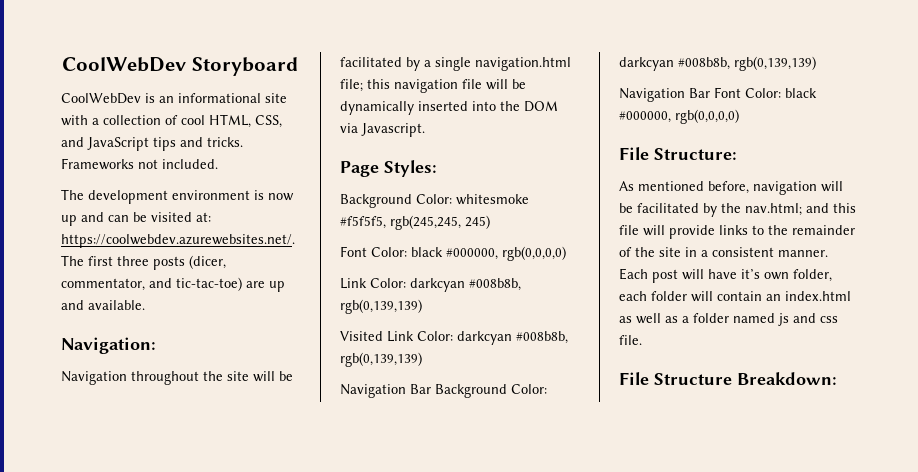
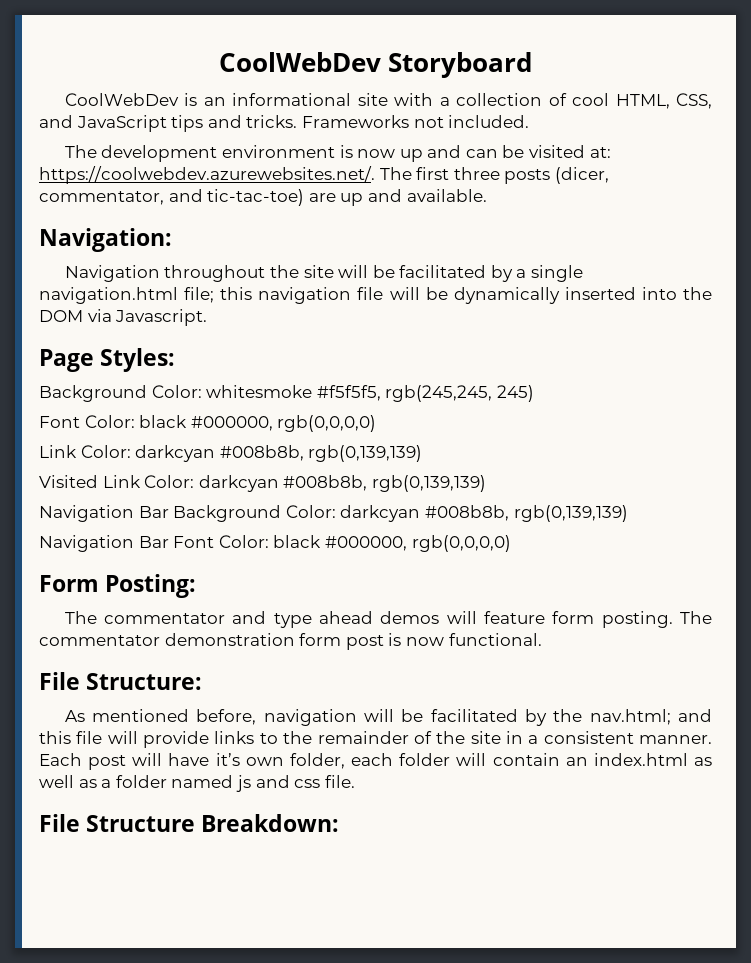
+ Form Posting:
+ The commentator and type ahead demos will feature form posting. The commentator demonstration form post is now functional.

